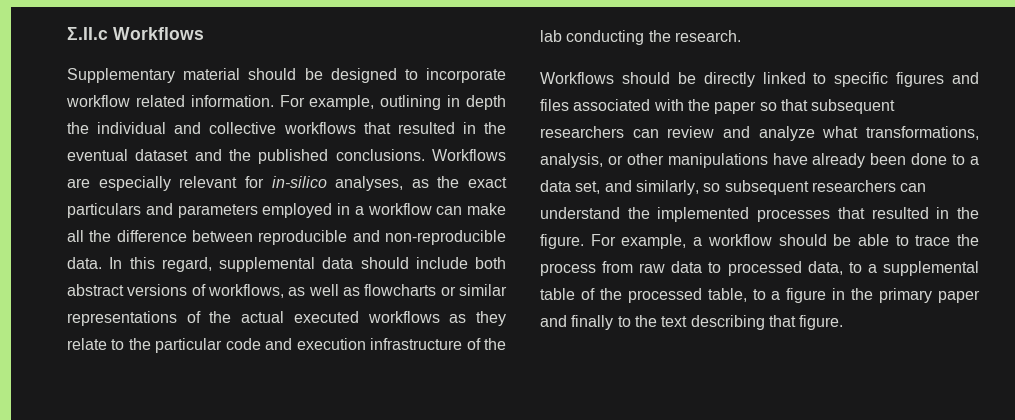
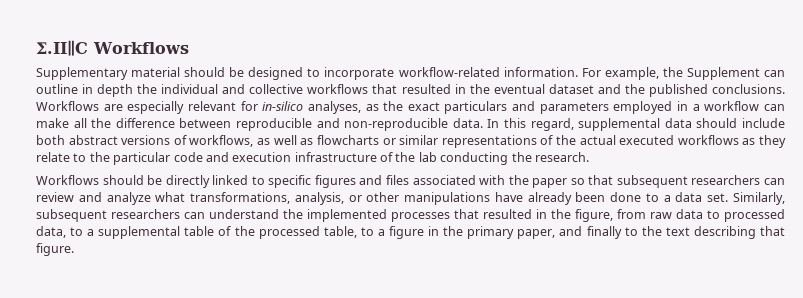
- Σ.II.c Workflows
+ Σ.II∥C Workflows
- Supplementary material should be designed to incorporate workflow related information.
+ Supplementary material should be designed to incorporate workflow-related information.
- For example, outlining in depth the individual and collective workflows that resulted in the eventual dataset and the published conclusions.
+ For example, the Supplement can outline in depth the individual and collective workflows that resulted in the eventual dataset and the published conclusions.
- Workflows should be directly linked to specific figures and files associated with the paper so that subsequent researchers can review and analyze what transformations, analysis, or other manipulations have already been done to a data set, and similarly, so subsequent researchers can understand the implemented processes that resulted in the figure. For example, a workflow should be able to trace the process from raw data to processed data, to a supplemental table of the processed table, to a figure in the primary paper and finally to the text describing that figure.
+ Workflows should be directly linked to specific figures and files associated with the paper so that subsequent researchers can review and analyze what transformations, analysis, or other manipulations have already been done to a data set. Similarly, subsequent researchers can understand the implemented processes that resulted in the figure, from raw data to processed data, to a supplemental table of the processed table, to a figure in the primary paper, and finally to the text describing that figure.

